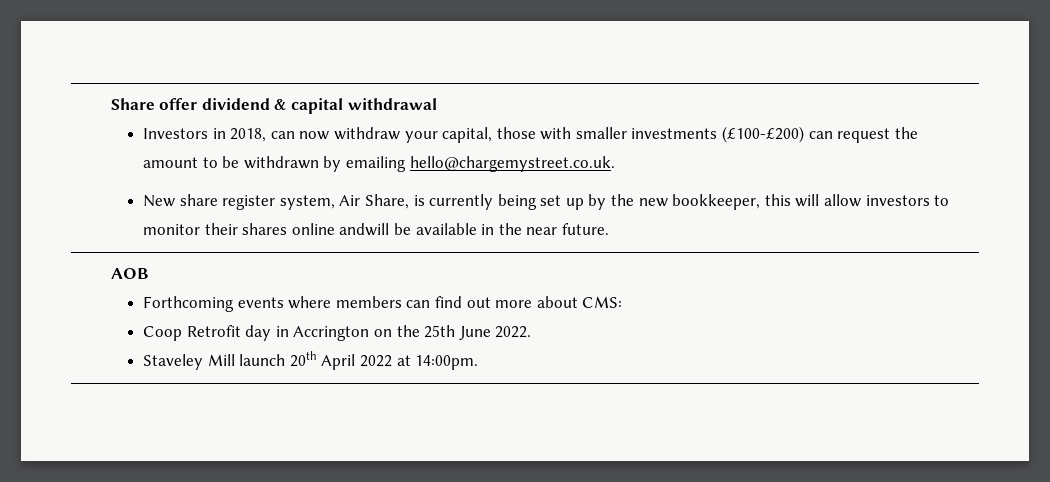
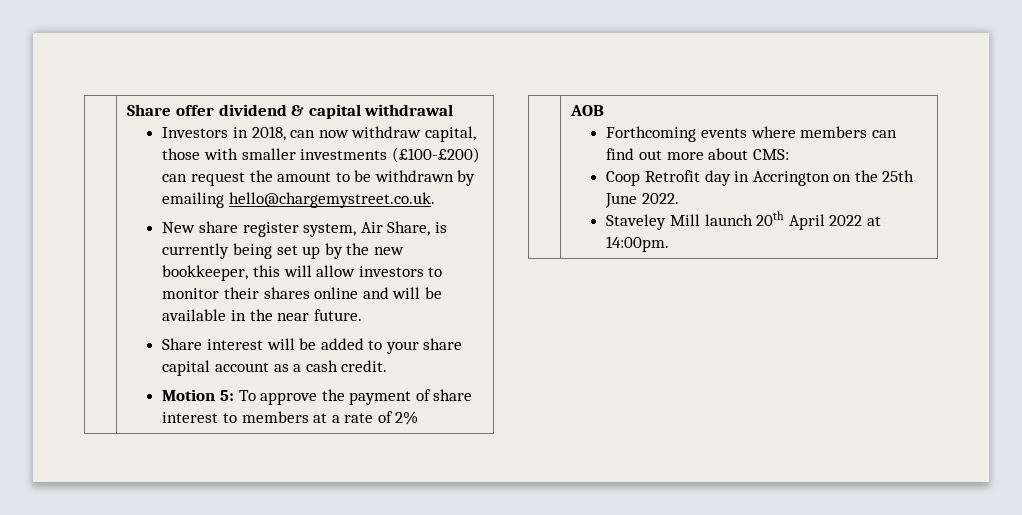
- Investors in 2018, can now withdraw your capital, those with smaller investments (£100-£200) can request the amount to be withdrawn by emailing hello@chargemystreet.co.uk.
+ Investors in 2018, can now withdraw capital, those with smaller investments (£100-£200) can request the amount to be withdrawn by emailing hello@chargemystreet.co.uk.
- New share register system, Air Share, is currently being set up by the new bookkeeper, this will allow investors to monitor their shares online andwill be available in the near future.
+ New share register system, Air Share, is currently being set up by the new bookkeeper, this will allow investors to monitor their shares online and will be available in the near future.
+ Share interest will be added to your share capital account as a cash credit.
+ Motion 5: To approve the payment of share interest to members at a rate of 2%

